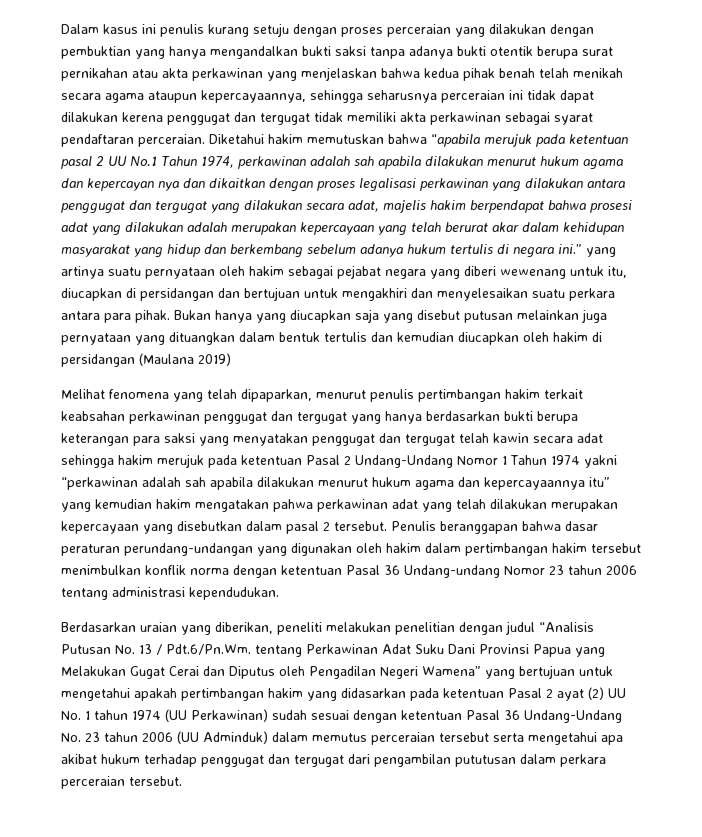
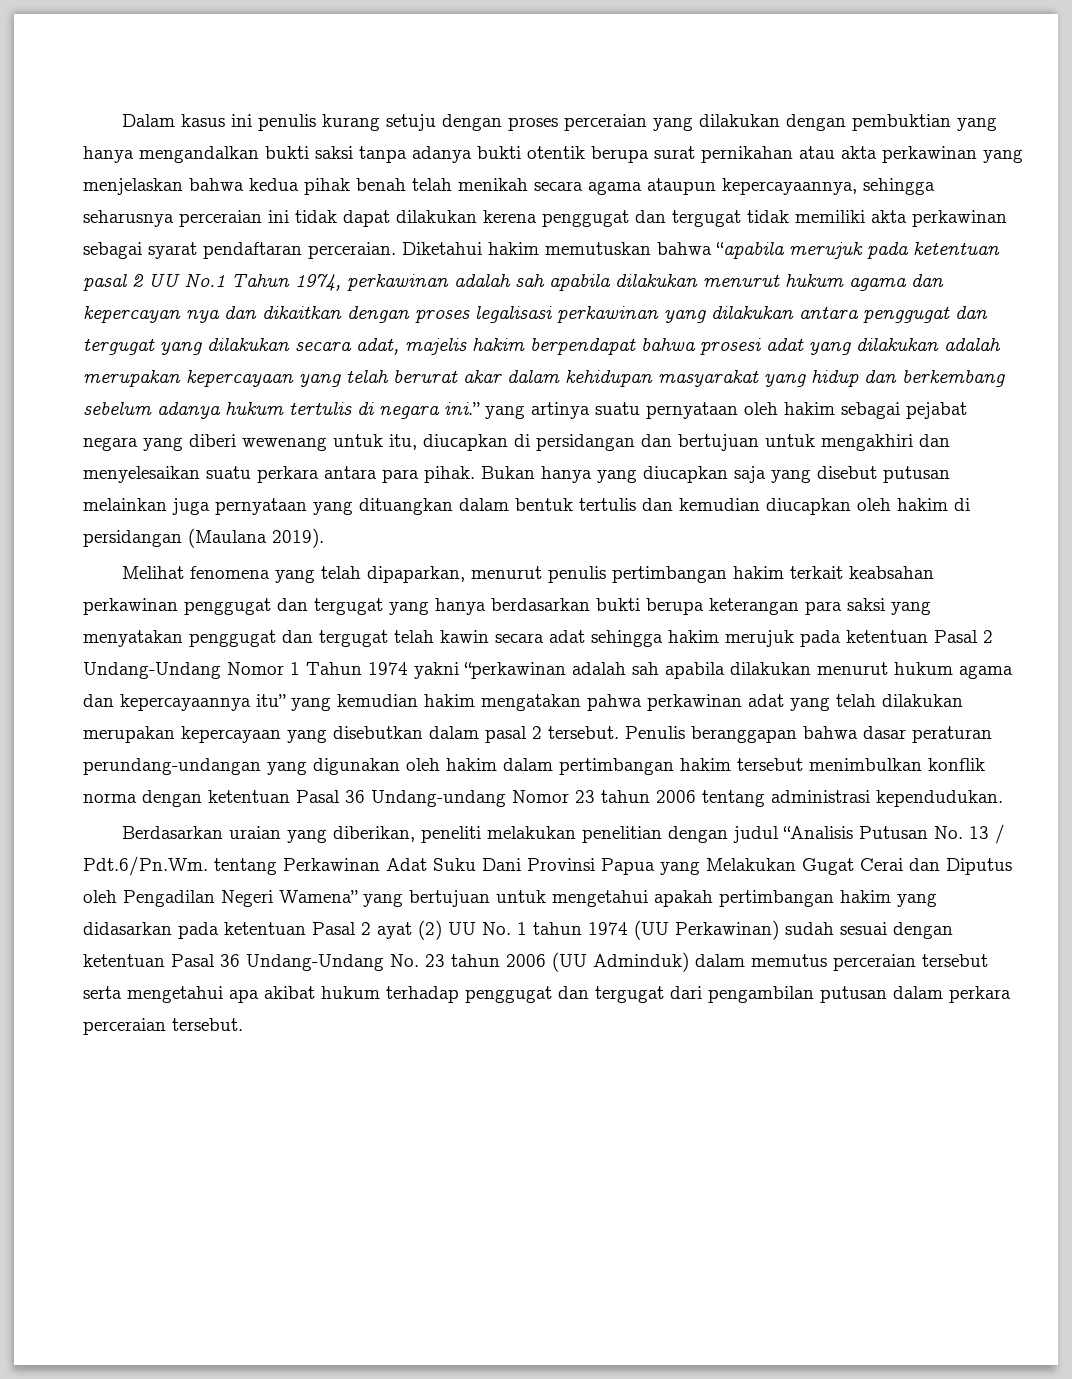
- Bukan hanya yang diucapkan saja yang disebut putusan melainkan juga pernyataan yang dituangkan dalam bentuk tertulis dan kemudian diucapkan oleh hakim di persidangan (Maulana 2019)
+ Bukan hanya yang diucapkan saja yang disebut putusan melainkan juga pernyataan yang dituangkan dalam bentuk tertulis dan kemudian diucapkan oleh hakim di persidangan (Maulana 2019).
- Berdasarkan uraian yang diberikan, peneliti melakukan penelitian dengan judul “Analisis Putusan No. 13 / Pdt.6/Pn.Wm. tentang Perkawinan Adat Suku Dani Provinsi Papua yang Melakukan Gugat Cerai dan Diputus oleh Pengadilan Negeri Wamena” yang bertujuan untuk mengetahui apakah pertimbangan hakim yang didasarkan pada ketentuan Pasal 2 ayat (2) UU No. 1 tahun 1974 (UU Perkawinan) sudah sesuai dengan ketentuan Pasal 36 Undang-Undang No. 23 tahun 2006 (UU Adminduk) dalam memutus perceraian tersebut serta mengetahui apa akibat hukum terhadap penggugat dan tergugat dari pengambilan pututusan dalam perkara perceraian tersebut.
+ Berdasarkan uraian yang diberikan, peneliti melakukan penelitian dengan judul “Analisis Putusan No. 13 / Pdt.6/Pn.Wm. tentang Perkawinan Adat Suku Dani Provinsi Papua yang Melakukan Gugat Cerai dan Diputus oleh Pengadilan Negeri Wamena” yang bertujuan untuk mengetahui apakah pertimbangan hakim yang didasarkan pada ketentuan Pasal 2 ayat (2) UU No. 1 tahun 1974 (UU Perkawinan) sudah sesuai dengan ketentuan Pasal 36 Undang-Undang No. 23 tahun 2006 (UU Adminduk) dalam memutus perceraian tersebut serta mengetahui apa akibat hukum terhadap penggugat dan tergugat dari pengambilan putusan dalam perkara perceraian tersebut.

